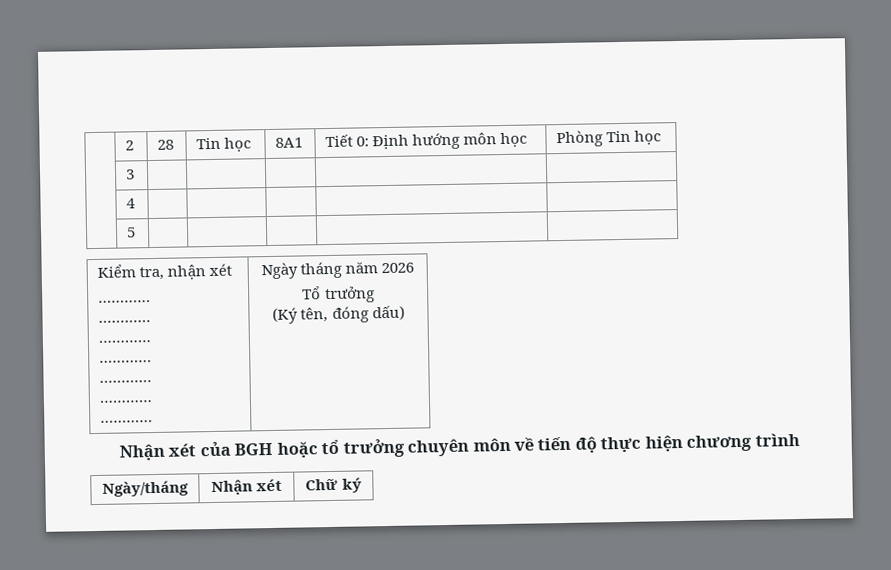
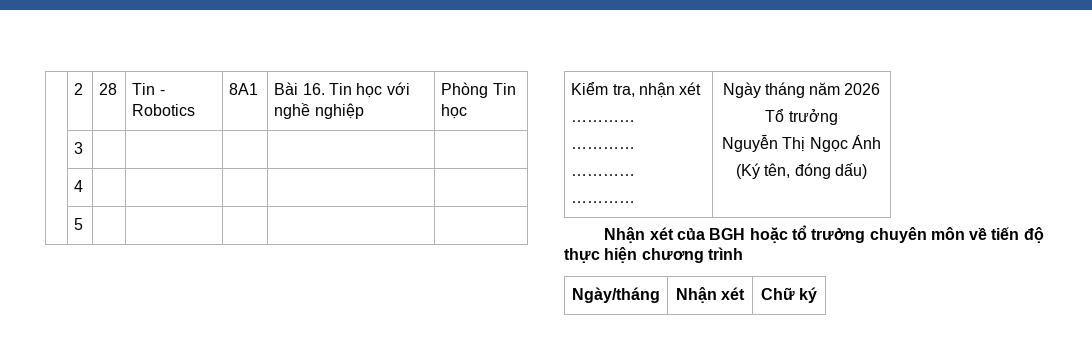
- | 2 | 28 | Tin học | 8A1 | Tiết 0: Định hướng môn học | Phòng Tin học
+ | 2 | 28 | Tin - Robotics | 8A1 | Bài 16. Tin học với nghề nghiệp | Phòng Tin học
  Kiểm tra, nhận xét
- …………
- …………
- …………
  …………
  …………
  …………
  ………… | Ngày tháng năm 2026
  Tổ trưởng
+ Nguyễn Thị Ngọc Ánh

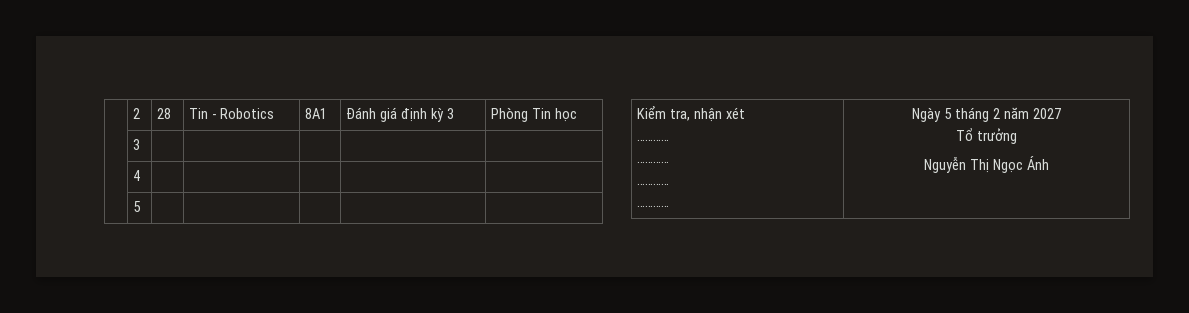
- | 2 | 28 | Tin - Robotics | 8A1 | Bài 16. Tin học với nghề nghiệp | Phòng Tin học
+ | 2 | 28 | Tin - Robotics | 8A1 | Đánh giá định kỳ 3 | Phòng Tin học
  Kiểm tra, nhận xét
  …………
  …………
  …………
- ………… | Ngày tháng năm 2026
+ ………… | Ngày 5 tháng 2 năm 2027
  Tổ trưởng
  Nguyễn Thị Ngọc Ánh
- (Ký tên, đóng dấu)
- Nhận xét của BGH hoặc tổ trưởng chuyên môn về tiến độ thực hiện chương trình
- Ngày/tháng | Nhận xét | Chữ ký

